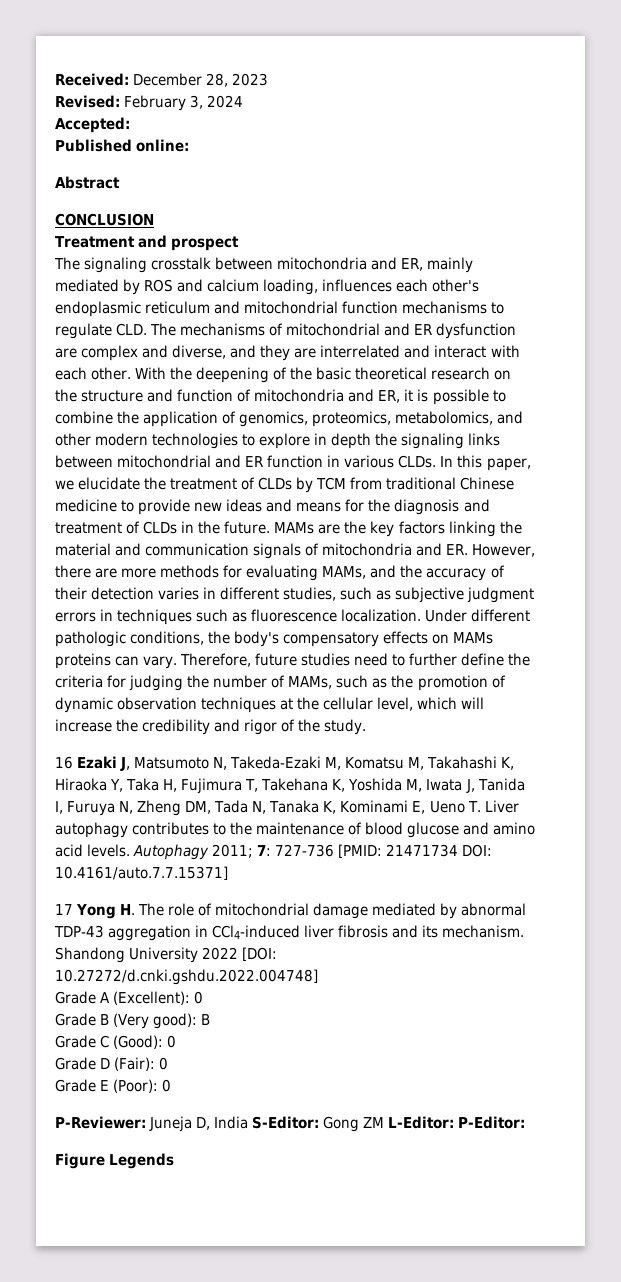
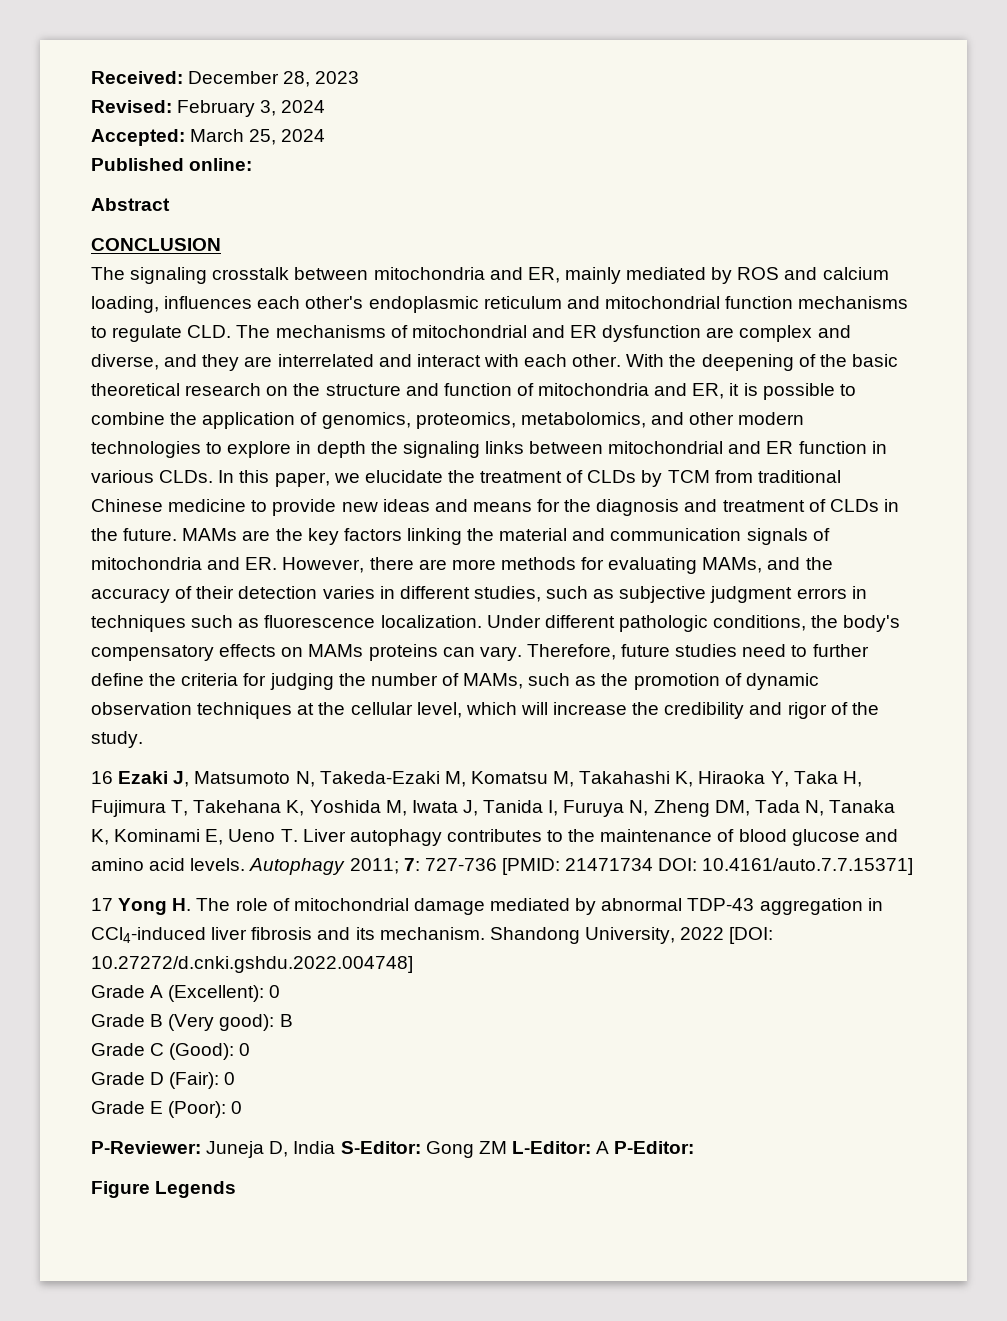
- Accepted:
+ Accepted: March 25, 2024
- Treatment and prospect
- Shandong University 2022 [DOI: 10.27272/d.cnki.gshdu.2022.004748]
+ Shandong University, 2022 [DOI: 10.27272/d.cnki.gshdu.2022.004748]
- P-Reviewer: Juneja D, India S-Editor: Gong ZM L-Editor: P-Editor:
+ P-Reviewer: Juneja D, India S-Editor: Gong ZM L-Editor: A P-Editor:

